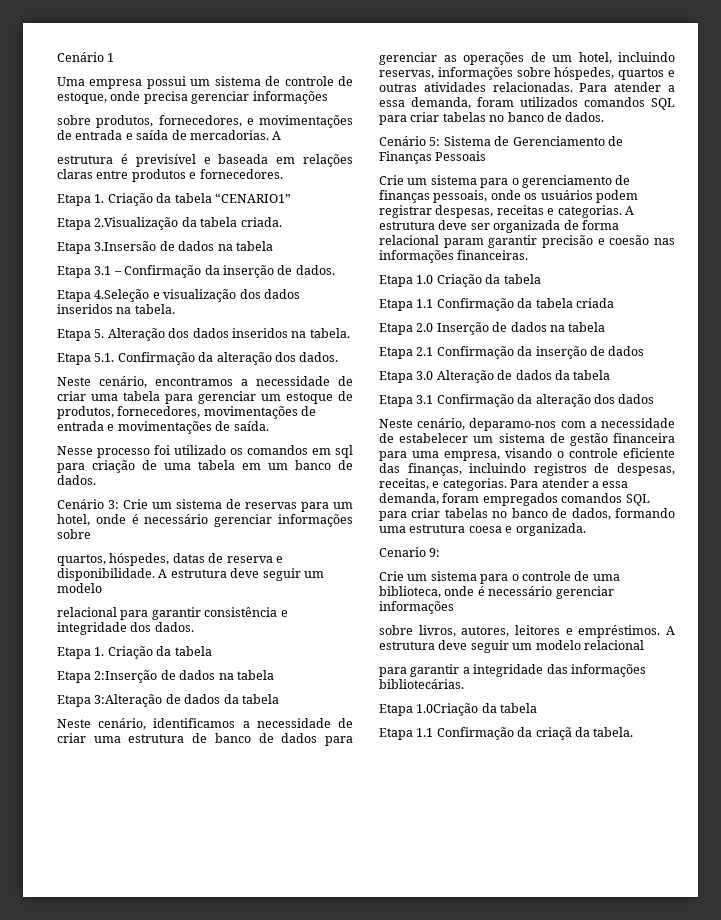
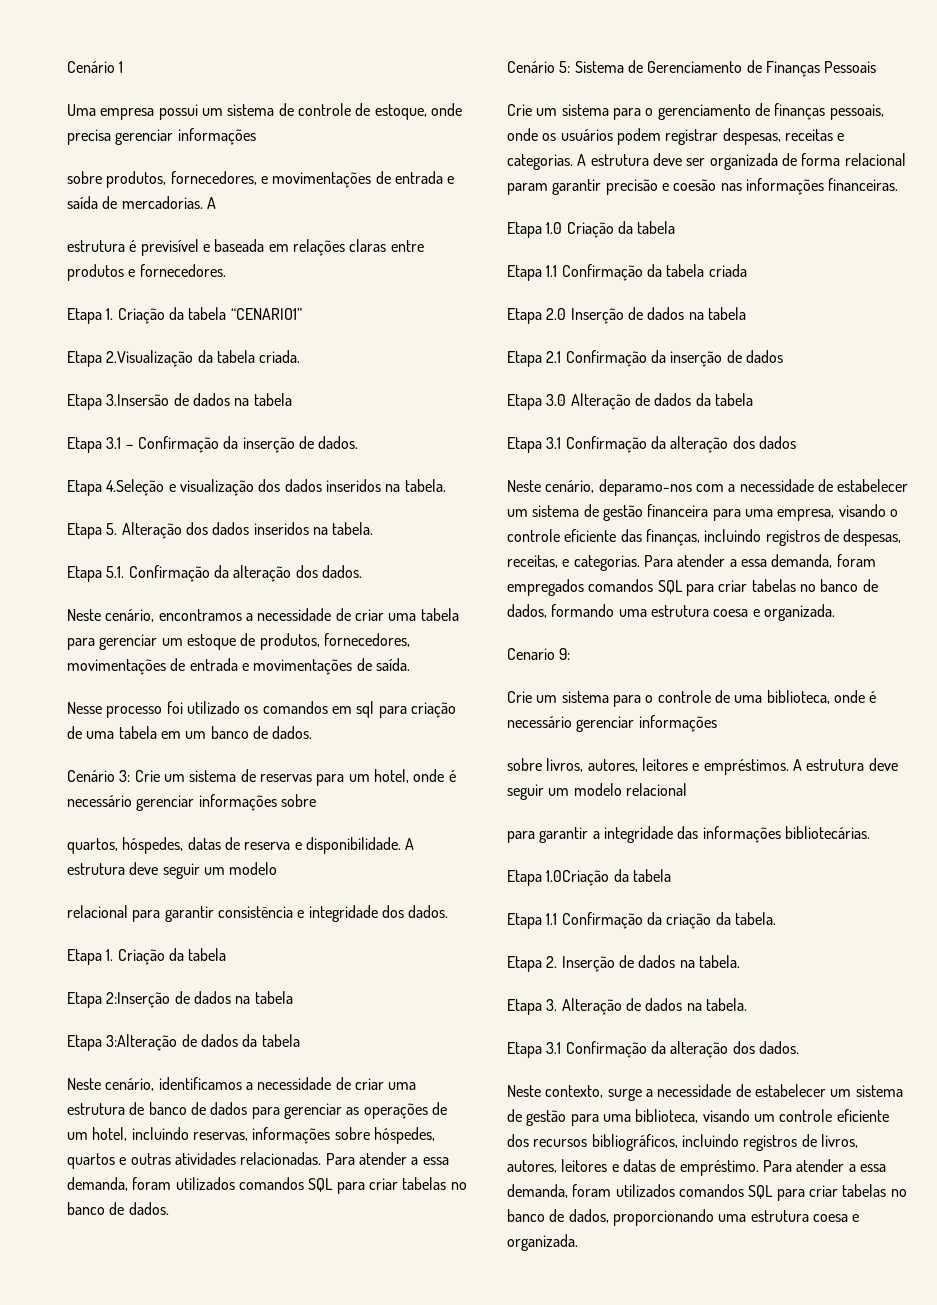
- Etapa 1.1 Confirmação da criaçã da tabela.
+ Etapa 1.1 Confirmação da criação da tabela.
+ Etapa 2. Inserção de dados na tabela.
+ Etapa 3. Alteração de dados na tabela.
+ Etapa 3.1 Confirmação da alteração dos dados.
+ Neste contexto, surge a necessidade de estabelecer um sistema de gestão para uma biblioteca, visando um controle eficiente dos recursos bibliográficos, incluindo registros de livros, autores, leitores e datas de empréstimo. Para atender a essa demanda, foram utilizados comandos SQL para criar tabelas no banco de dados, proporcionando uma estrutura coesa e organizada.

